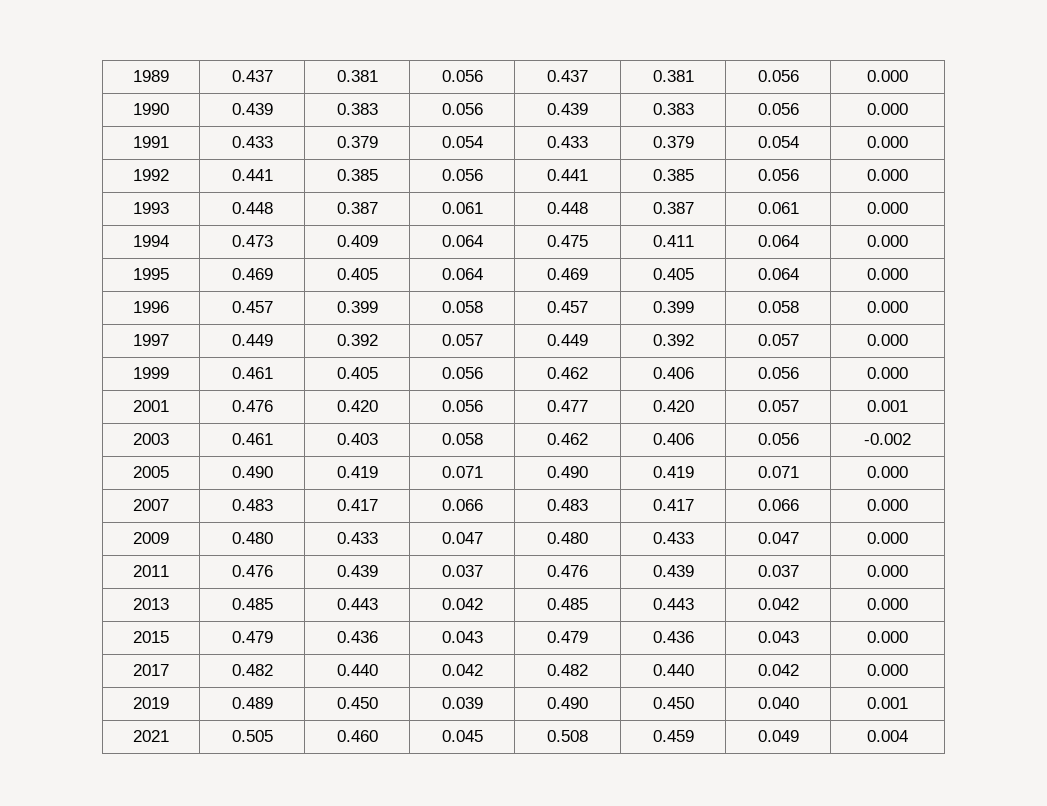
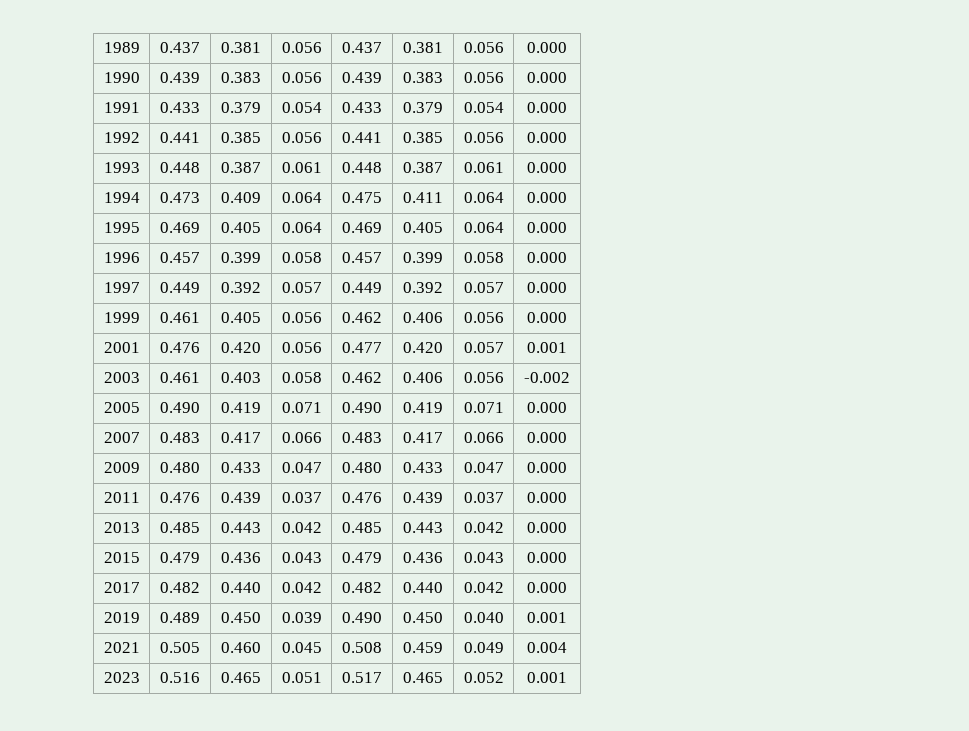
+ 2023 | 0.516 | 0.465 | 0.051 | 0.517 | 0.465 | 0.052 | 0.001

